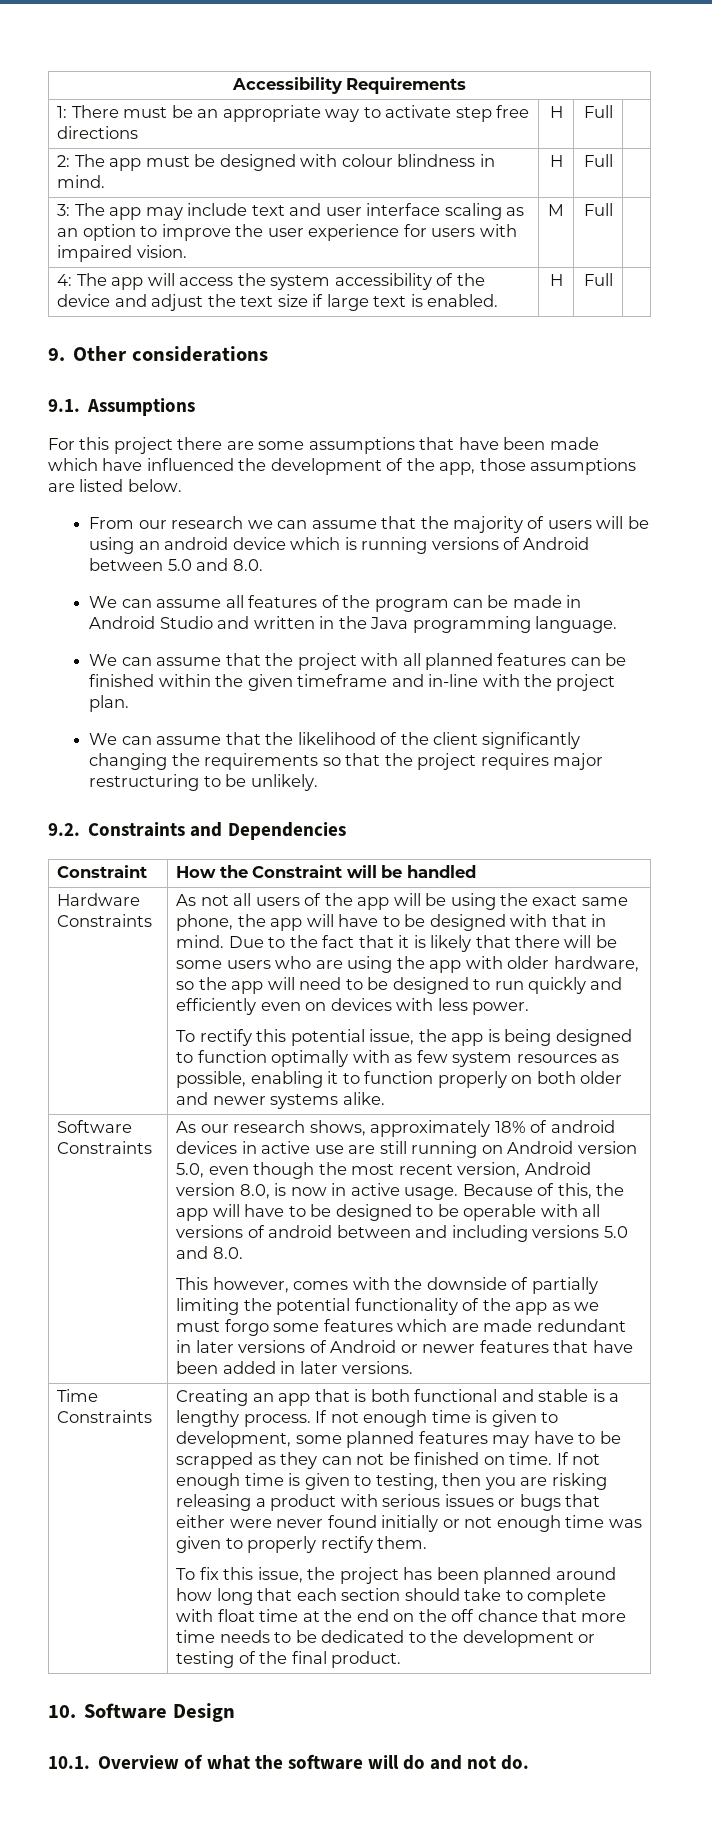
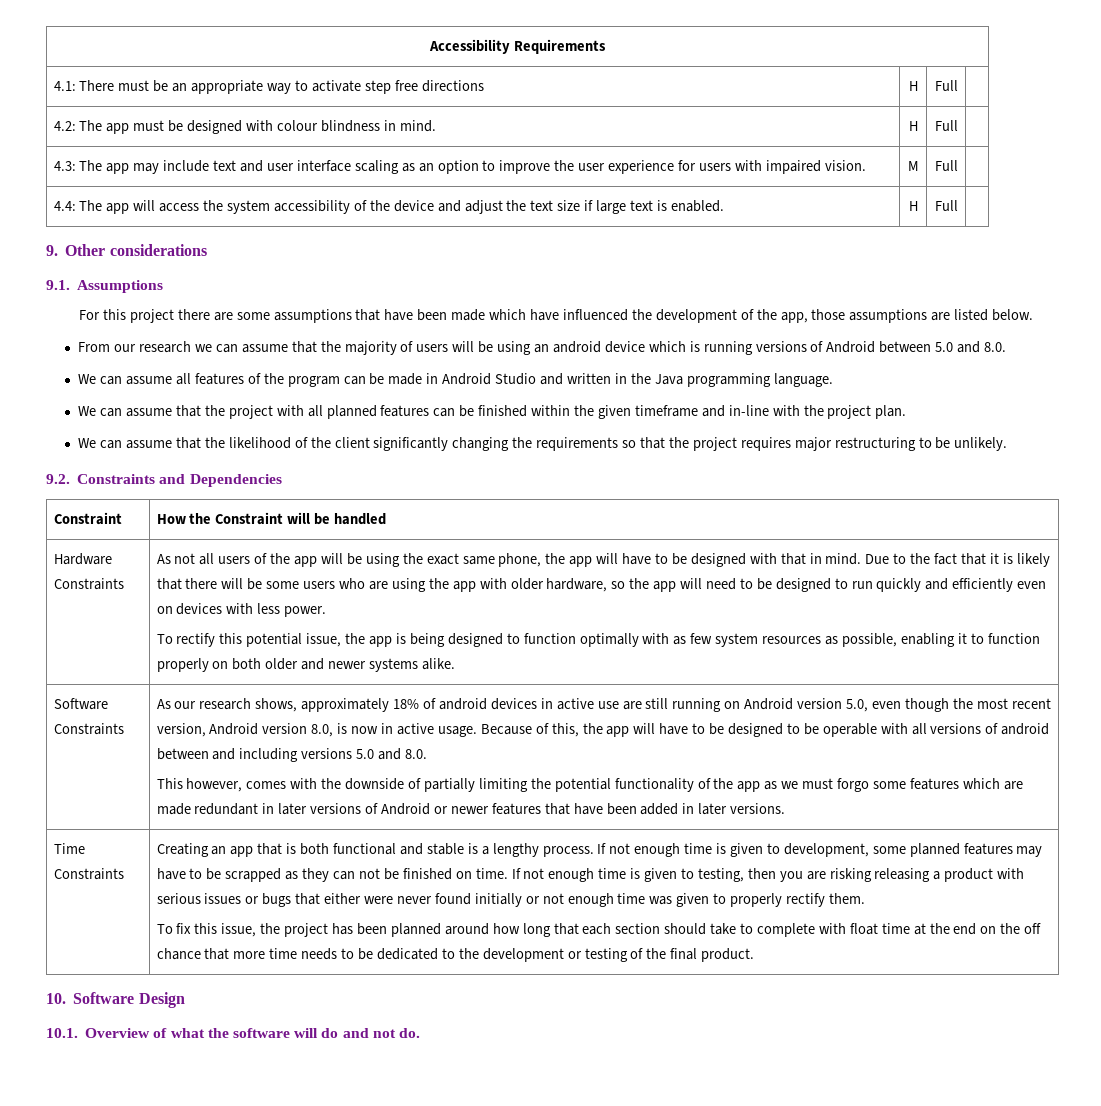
- 1: There must be an appropriate way to activate step free directions | H | Full |
+ 4.1: There must be an appropriate way to activate step free directions | H | Full |
- 2: The app must be designed with colour blindness in mind. | H | Full |
+ 4.2: The app must be designed with colour blindness in mind. | H | Full |
- 3: The app may include text and user interface scaling as an option to improve the user experience for users with impaired vision. | M | Full |
+ 4.3: The app may include text and user interface scaling as an option to improve the user experience for users with impaired vision. | M | Full |
- 4: The app will access the system accessibility of the device and adjust the text size if large text is enabled. | H | Full |
+ 4.4: The app will access the system accessibility of the device and adjust the text size if large text is enabled. | H | Full |

